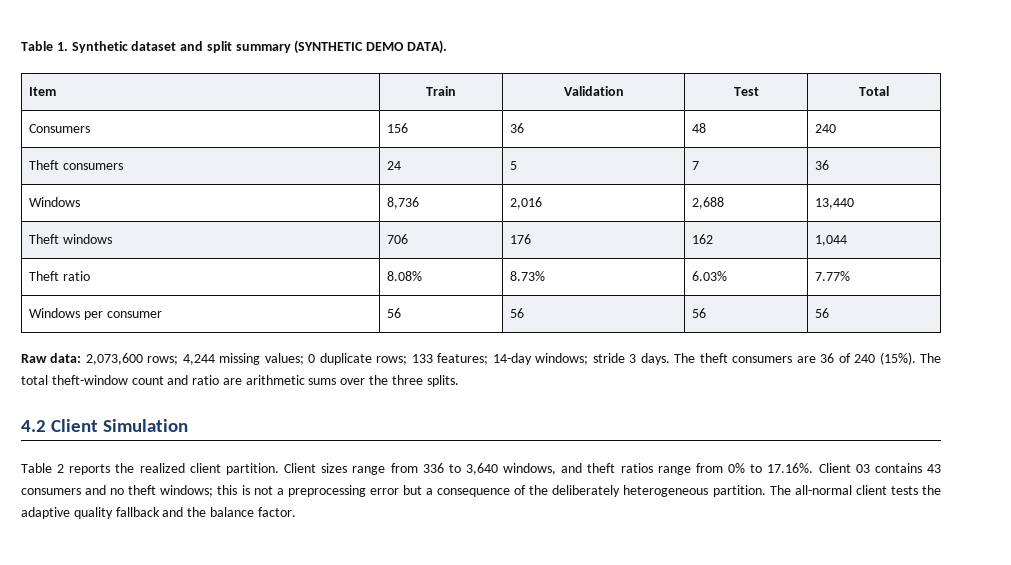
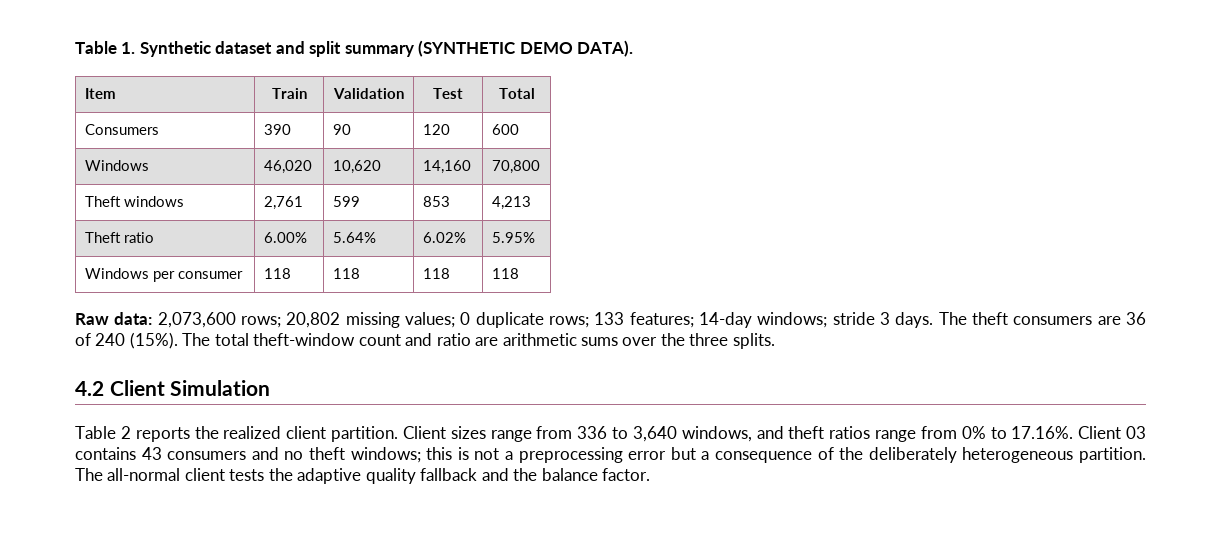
- Consumers | 156 | 36 | 48 | 240
- Theft consumers | 24 | 5 | 7 | 36
- Windows | 8,736 | 2,016 | 2,688 | 13,440
- Theft windows | 706 | 176 | 162 | 1,044
- Theft ratio | 8.08% | 8.73% | 6.03% | 7.77%
+ Consumers | 390 | 90 | 120 | 600
+ Windows | 46,020 | 10,620 | 14,160 | 70,800
+ Theft windows | 2,761 | 599 | 853 | 4,213
+ Theft ratio | 6.00% | 5.64% | 6.02% | 5.95%
- Windows per consumer | 56 | 56 | 56 | 56
+ Windows per consumer | 118 | 118 | 118 | 118
- Raw data: 2,073,600 rows; 4,244 missing values; 0 duplicate rows; 133 features; 14-day windows; stride 3 days.
+ Raw data: 2,073,600 rows; 20,802 missing values; 0 duplicate rows; 133 features; 14-day windows; stride 3 days.

